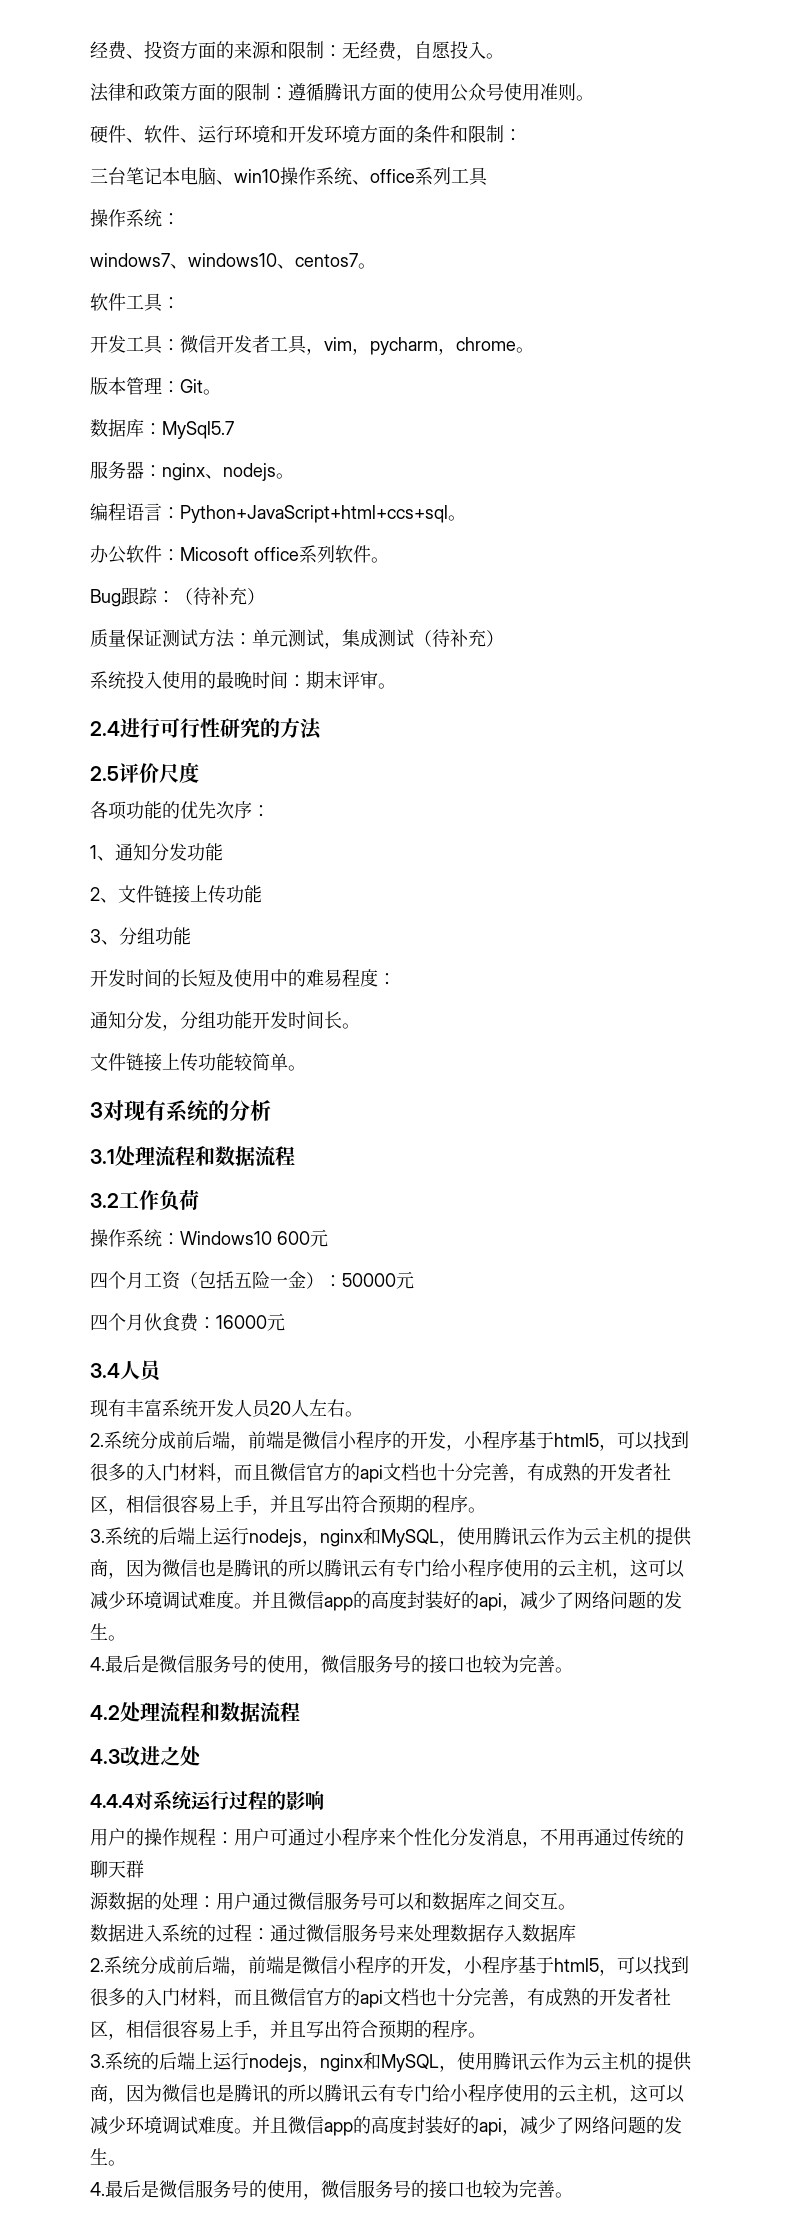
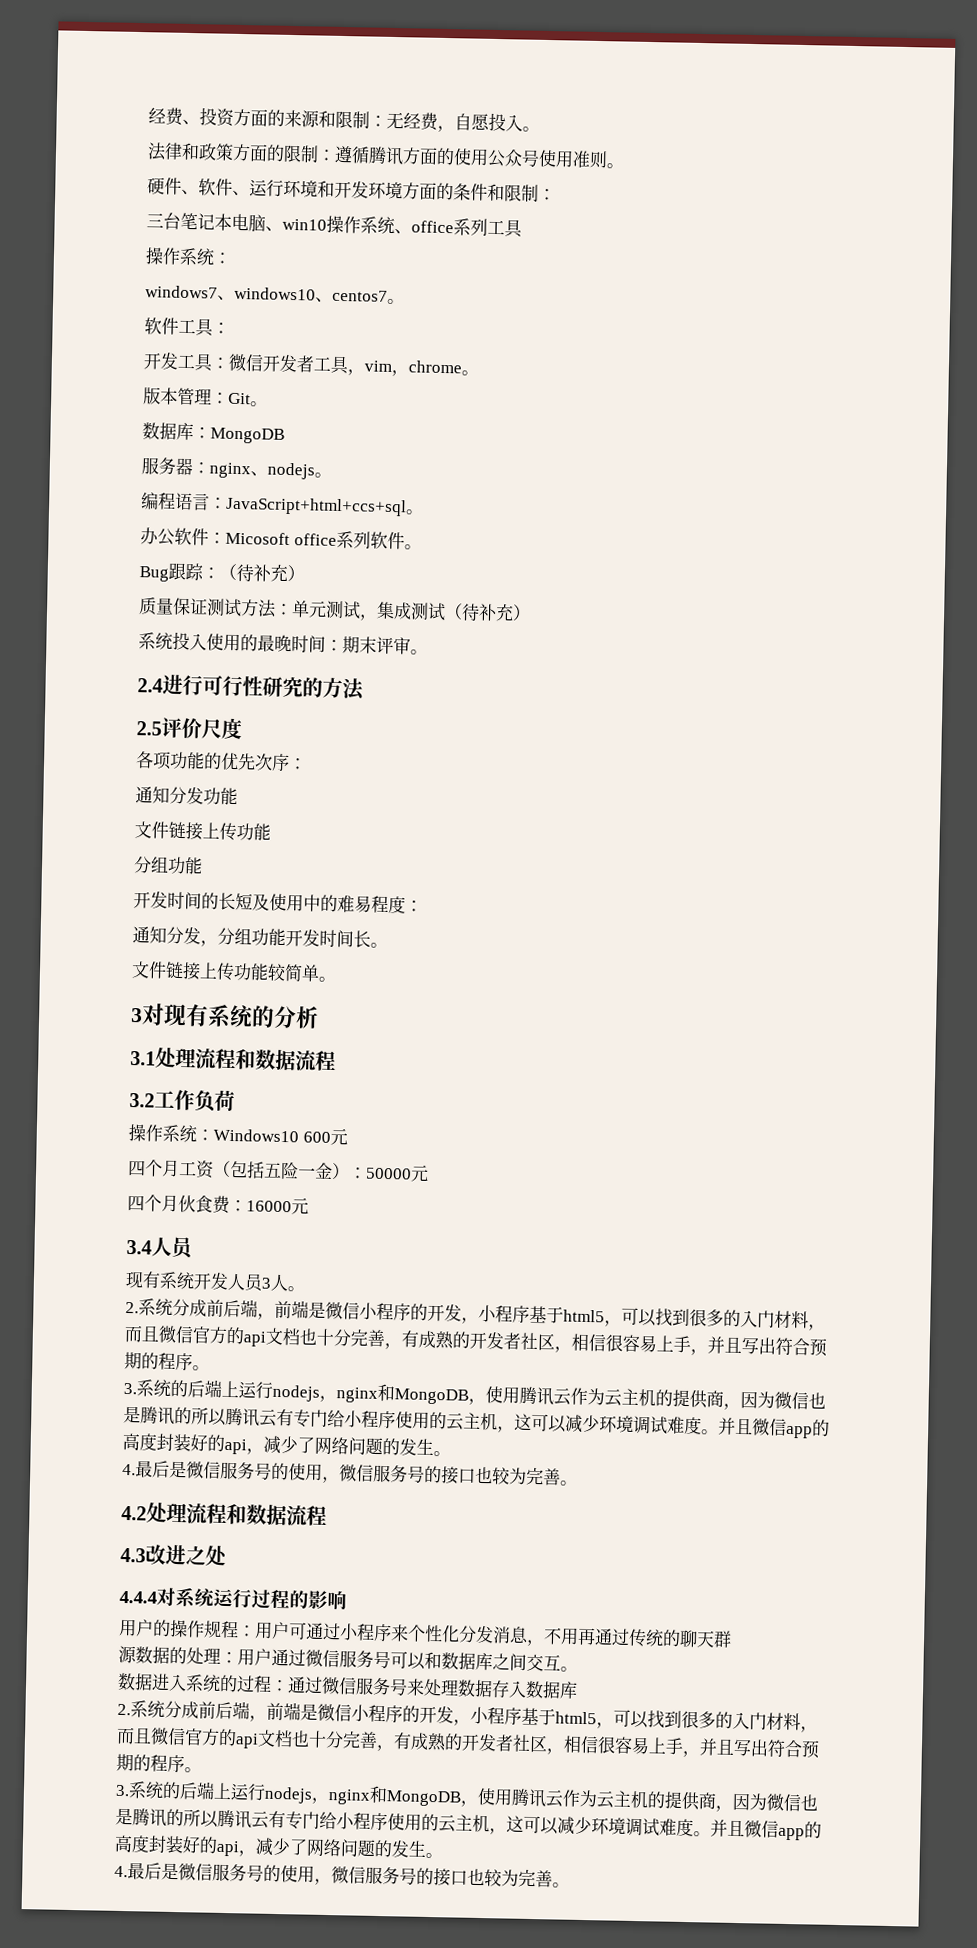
- 开发工具：微信开发者工具，vim，pycharm，chrome。
+ 开发工具：微信开发者工具，vim，chrome。
- 数据库：MySql5.7
+ 数据库：MongoDB
- 编程语言：Python+JavaScript+html+ccs+sql。
+ 编程语言：JavaScript+html+ccs+sql。
- 1、通知分发功能
- 2、文件链接上传功能
- 3、分组功能
+ 通知分发功能
+ 文件链接上传功能
+ 分组功能
- 现有丰富系统开发人员20人左右。
+ 现有系统开发人员3人。
  2.系统分成前后端，前端是微信小程序的开发，小程序基于html5，可以找到很多的入门材料，而且微信官方的api文档也十分完善，有成熟的开发者社区，相信很容易上手，并且写出符合预期的程序。
- 3.系统的后端上运行nodejs，nginx和MySQL，使用腾讯云作为云主机的提供商，因为微信也是腾讯的所以腾讯云有专门给小程序使用的云主机，这可以减少环境调试难度。
+ 3.系统的后端上运行nodejs，nginx和MongoDB，使用腾讯云作为云主机的提供商，因为微信也是腾讯的所以腾讯云有专门给小程序使用的云主机，这可以减少环境调试难度。
  通过微信服务号来处理数据存入数据库
  2.系统分成前后端，前端是微信小程序的开发，小程序基于html5，可以找到很多的入门材料，而且微信官方的api文档也十分完善，有成熟的开发者社区，相信很容易上手，并且写出符合预期的程序。
- 3.系统的后端上运行nodejs，nginx和MySQL，使用腾讯云作为云主机的提供商，因为微信也是腾讯的所以腾讯云有专门给小程序使用的云主机，这可以减少环境调试难度。
+ 3.系统的后端上运行nodejs，nginx和MongoDB，使用腾讯云作为云主机的提供商，因为微信也是腾讯的所以腾讯云有专门给小程序使用的云主机，这可以减少环境调试难度。

